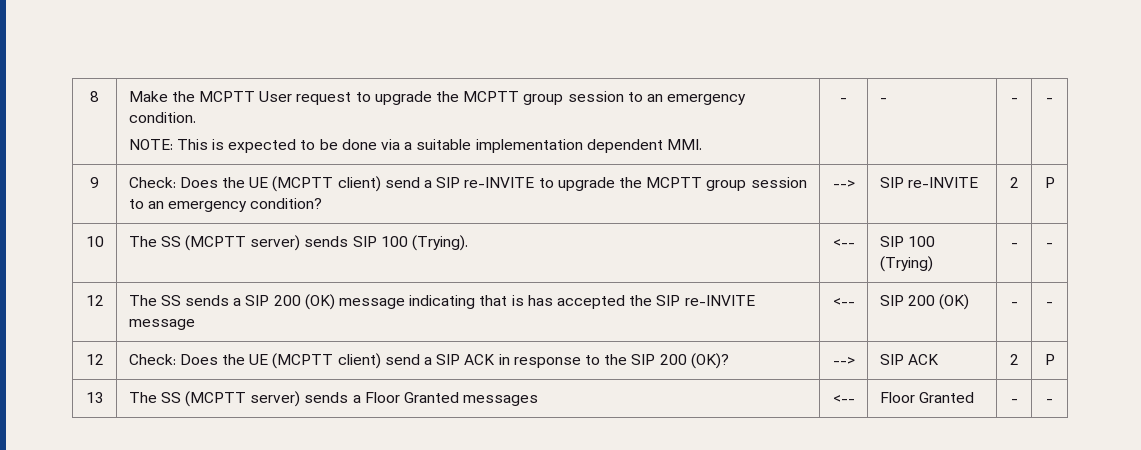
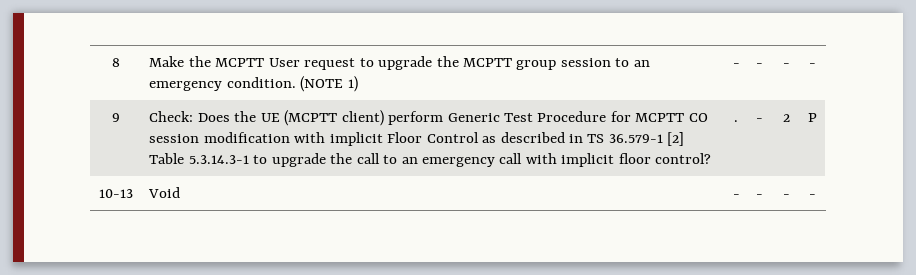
- 8 | Make the MCPTT User request to upgrade the MCPTT group session to an emergency condition.
- NOTE: This is expected to be done via a suitable implementation dependent MMI. | - | - | - | -
+ 8 | Make the MCPTT User request to upgrade the MCPTT group session to an emergency condition. (NOTE 1) | - | - | - | -
- Check: Does the UE (MCPTT client) send a SIP re-INVITE to upgrade the MCPTT group session to an emergency condition? | --> | SIP re-INVITE | 2 | P
- 10 | The SS (MCPTT server) sends SIP 100 (Trying). | <-- | SIP 100 (Trying) | - | -
- 12 | The SS sends a SIP 200 (OK) message indicating that is has accepted the SIP re-INVITE message | <-- | SIP 200 (OK) | - | -
- 12 | Check: Does the UE (MCPTT client) send a SIP ACK in response to the SIP 200 (OK)? | --> | SIP ACK | 2 | P
- 13 | The SS (MCPTT server) sends a Floor Granted messages | <-- | Floor Granted | - | -
+ Check: Does the UE (MCPTT client) perform Generic Test Procedure for MCPTT CO session modification with implicit Floor Control as described in TS 36.579-1 [2] Table 5.3.14.3-1 to upgrade the call to an emergency call with implicit floor control? | . | - | 2 | P
+ 10-13 | Void | - | - | - | -

